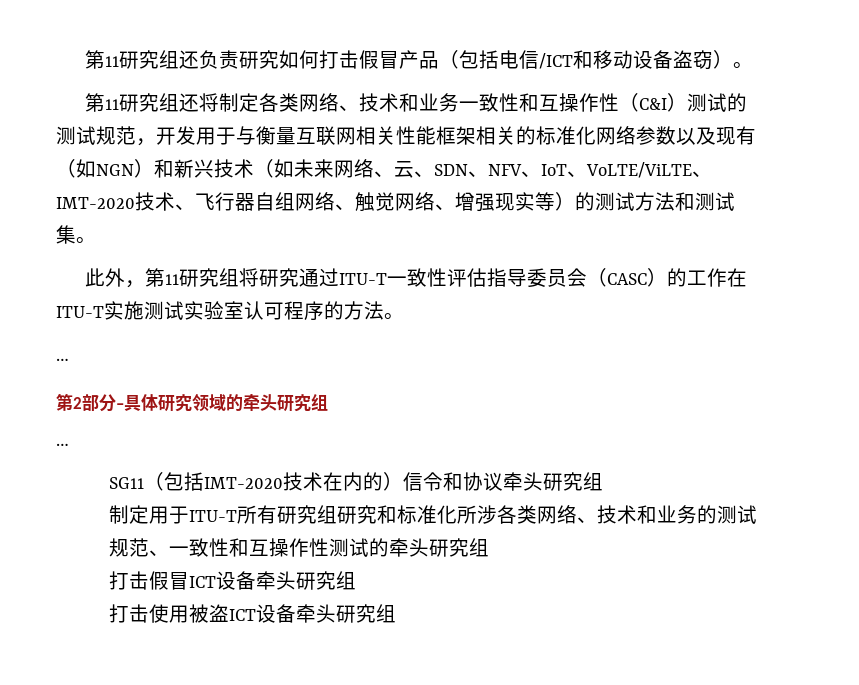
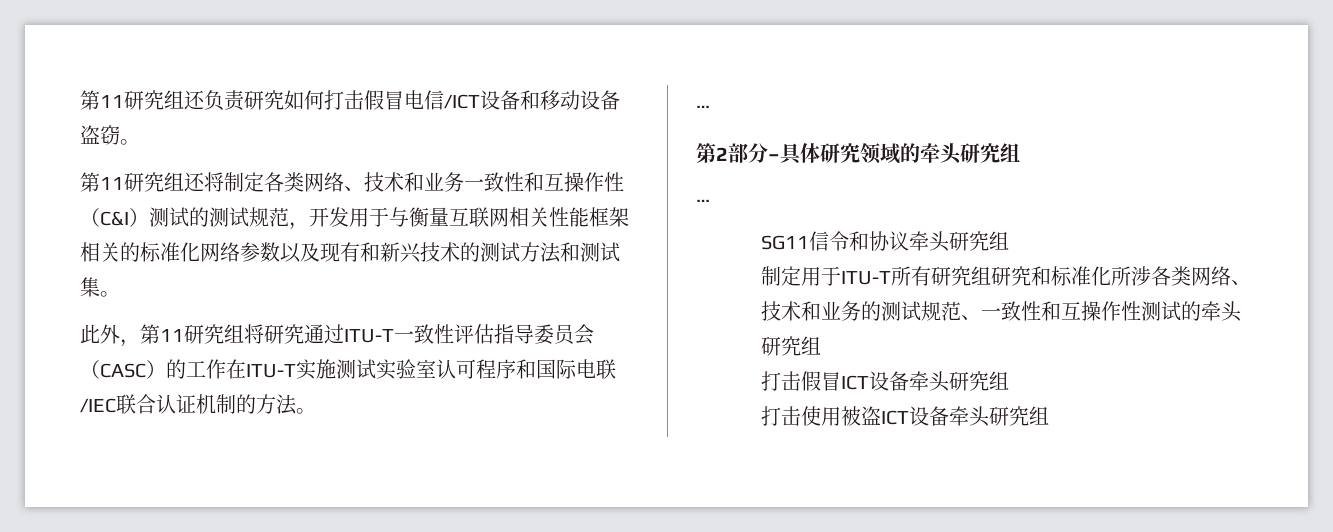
- 第11研究组还负责研究如何打击假冒产品（包括电信/ICT和移动设备盗窃）。
+ 第11研究组还负责研究如何打击假冒电信/ICT设备和移动设备盗窃。
- 第11研究组还将制定各类网络、技术和业务一致性和互操作性（C&I）测试的测试规范，开发用于与衡量互联网相关性能框架相关的标准化网络参数以及现有（如NGN）和新兴技术（如未来网络、云、SDN、NFV、IoT、VoLTE/ViLTE、IMT-2020技术、飞行器自组网络、触觉网络、增强现实等）的测试方法和测试集。
+ 第11研究组还将制定各类网络、技术和业务一致性和互操作性（C&I）测试的测试规范，开发用于与衡量互联网相关性能框架相关的标准化网络参数以及现有和新兴技术的测试方法和测试集。
- 此外，第11研究组将研究通过ITU-T一致性评估指导委员会（CASC）的工作在ITU-T实施测试实验室认可程序的方法。
+ 此外，第11研究组将研究通过ITU-T一致性评估指导委员会（CASC）的工作在ITU-T实施测试实验室认可程序和国际电联/IEC联合认证机制的方法。
- SG11（包括IMT-2020技术在内的）信令和协议牵头研究组
+ SG11信令和协议牵头研究组

